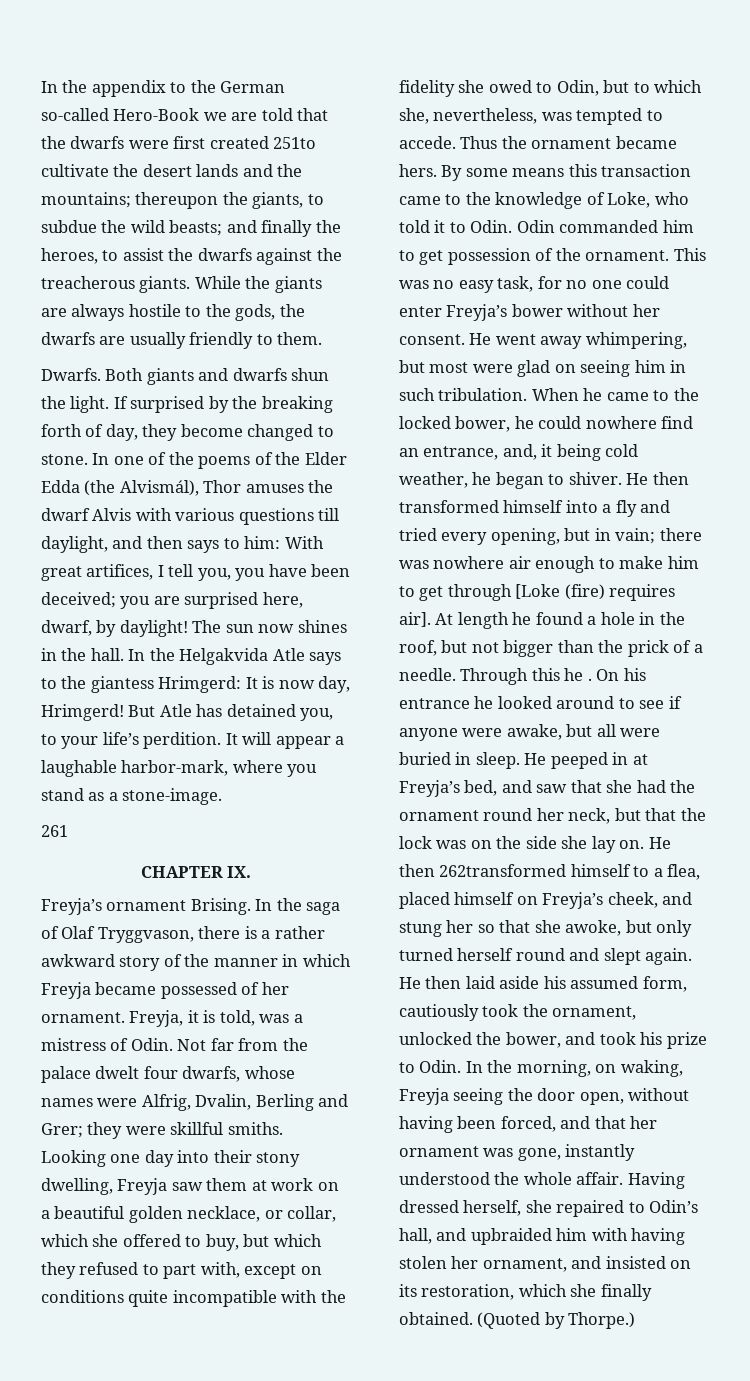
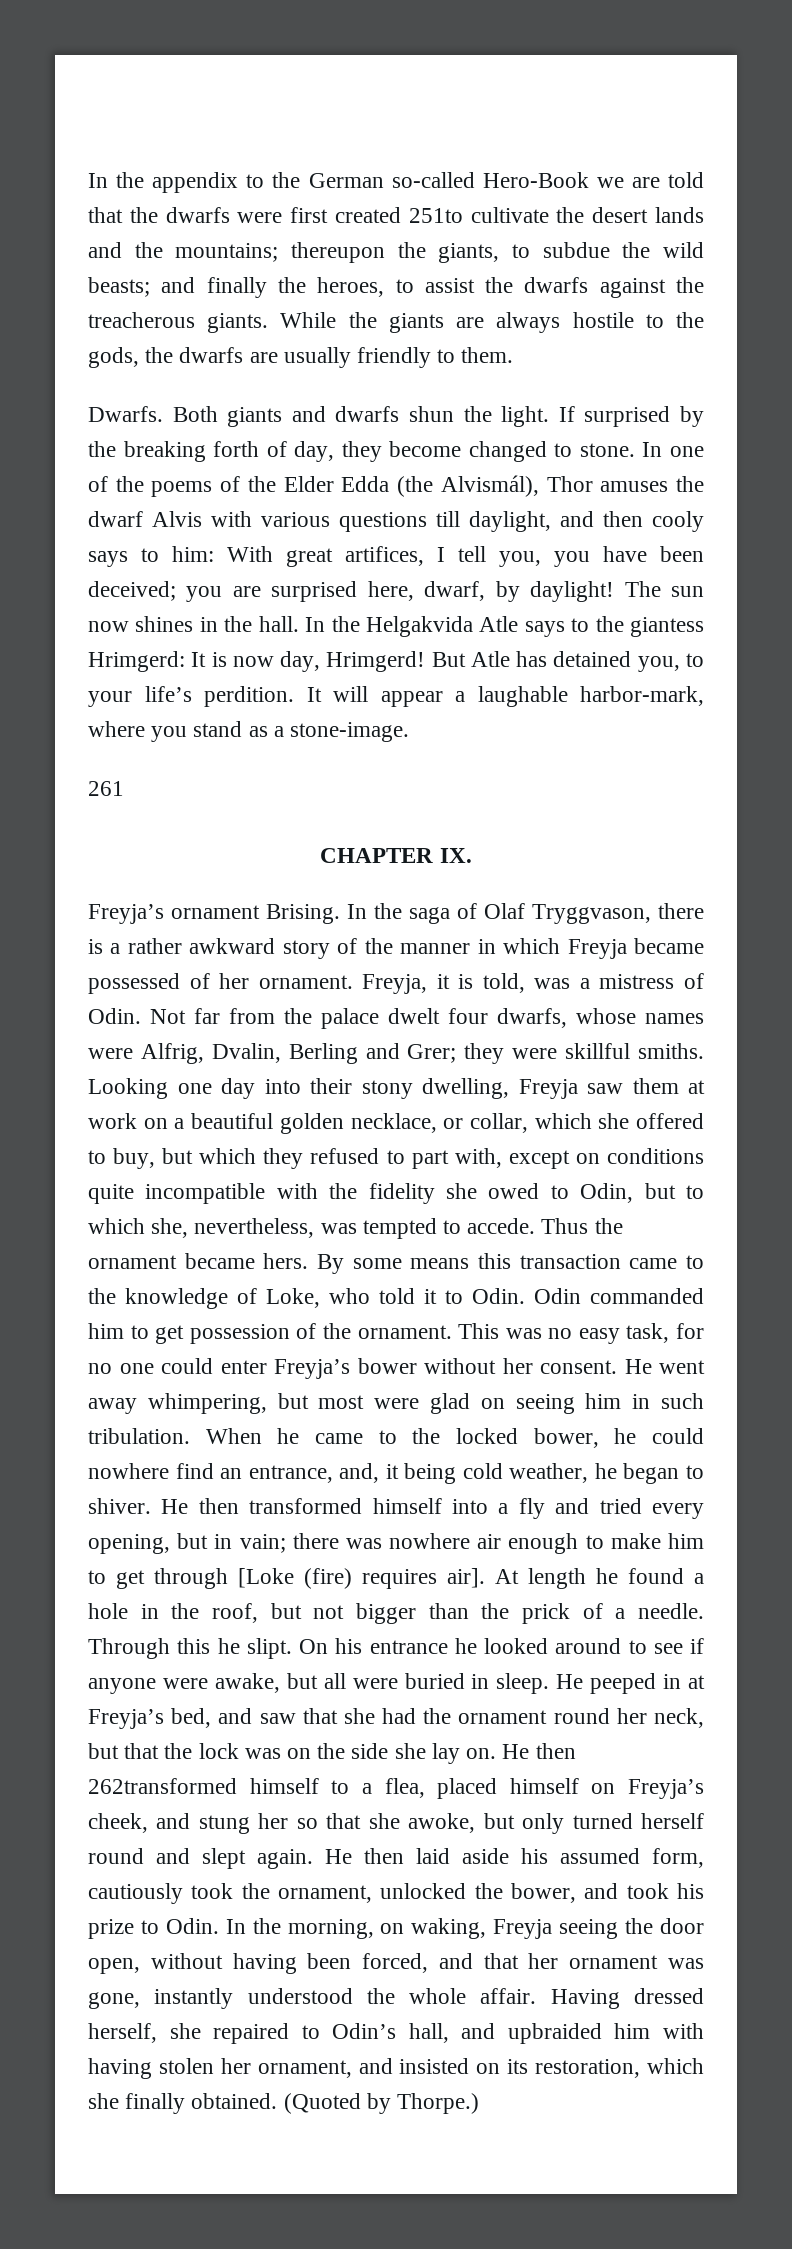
- In one of the poems of the Elder Edda (the Alvismál), Thor amuses the dwarf Alvis with various questions till daylight, and then says to him: With great artifices, I tell you, you have been deceived; you are surprised here, dwarf, by daylight!
+ In one of the poems of the Elder Edda (the Alvismál), Thor amuses the dwarf Alvis with various questions till daylight, and then cooly says to him: With great artifices, I tell you, you have been deceived; you are surprised here, dwarf, by daylight!
- Through this he .
+ Through this he slipt.

